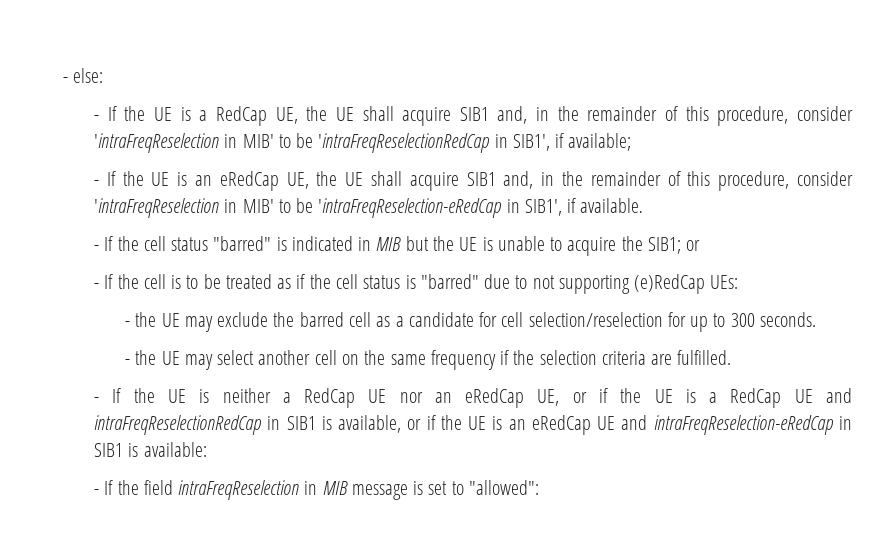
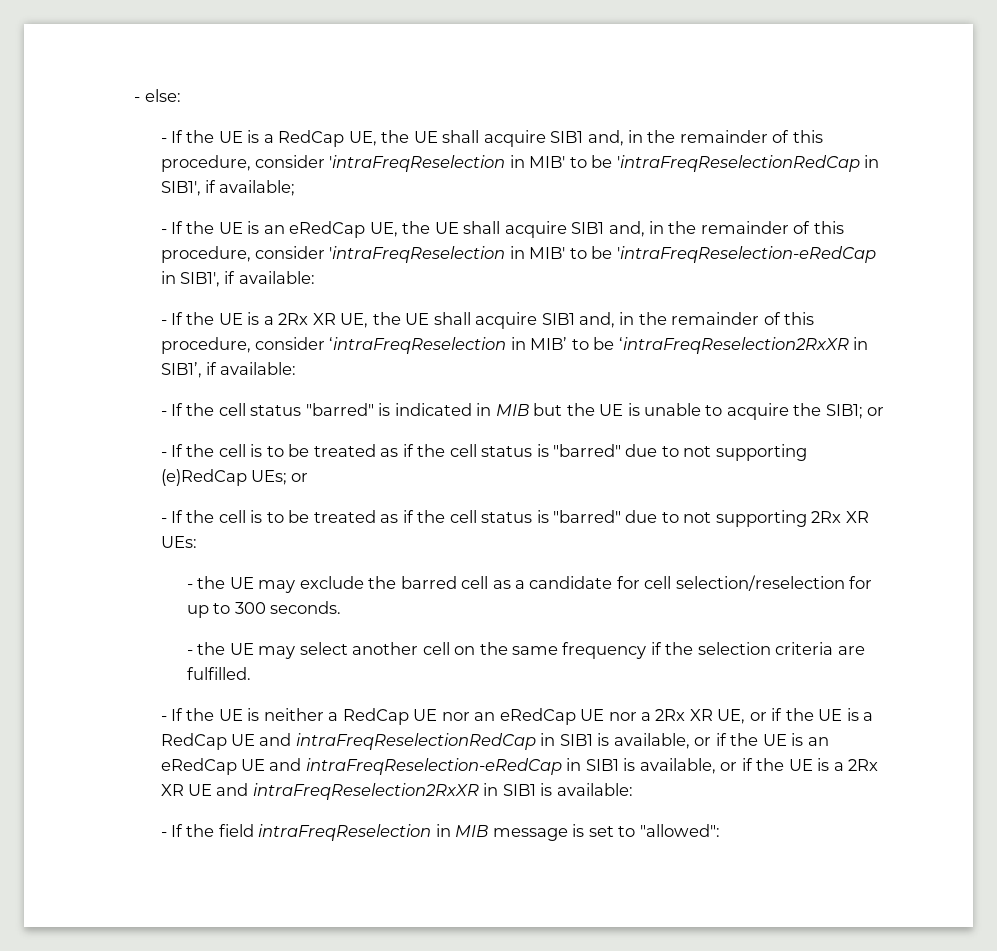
- - If the UE is an eRedCap UE, the UE shall acquire SIB1 and, in the remainder of this procedure, consider 'intraFreqReselection in MIB' to be 'intraFreqReselection-eRedCap in SIB1', if available.
+ - If the UE is an eRedCap UE, the UE shall acquire SIB1 and, in the remainder of this procedure, consider 'intraFreqReselection in MIB' to be 'intraFreqReselection-eRedCap in SIB1', if available:
+ - If the UE is a 2Rx XR UE, the UE shall acquire SIB1 and, in the remainder of this procedure, consider ‘intraFreqReselection in MIB’ to be ‘intraFreqReselection2RxXR in SIB1’, if available:
- - If the cell is to be treated as if the cell status is "barred" due to not supporting (e)RedCap UEs:
+ - If the cell is to be treated as if the cell status is "barred" due to not supporting (e)RedCap UEs; or
+ - If the cell is to be treated as if the cell status is "barred" due to not supporting 2Rx XR UEs:
- - If the UE is neither a RedCap UE nor an eRedCap UE, or if the UE is a RedCap UE and intraFreqReselectionRedCap in SIB1 is available, or if the UE is an eRedCap UE and intraFreqReselection-eRedCap in SIB1 is available:
+ - If the UE is neither a RedCap UE nor an eRedCap UE nor a 2Rx XR UE, or if the UE is a RedCap UE and intraFreqReselectionRedCap in SIB1 is available, or if the UE is an eRedCap UE and intraFreqReselection-eRedCap in SIB1 is available, or if the UE is a 2Rx XR UE and intraFreqReselection2RxXR in SIB1 is available:

